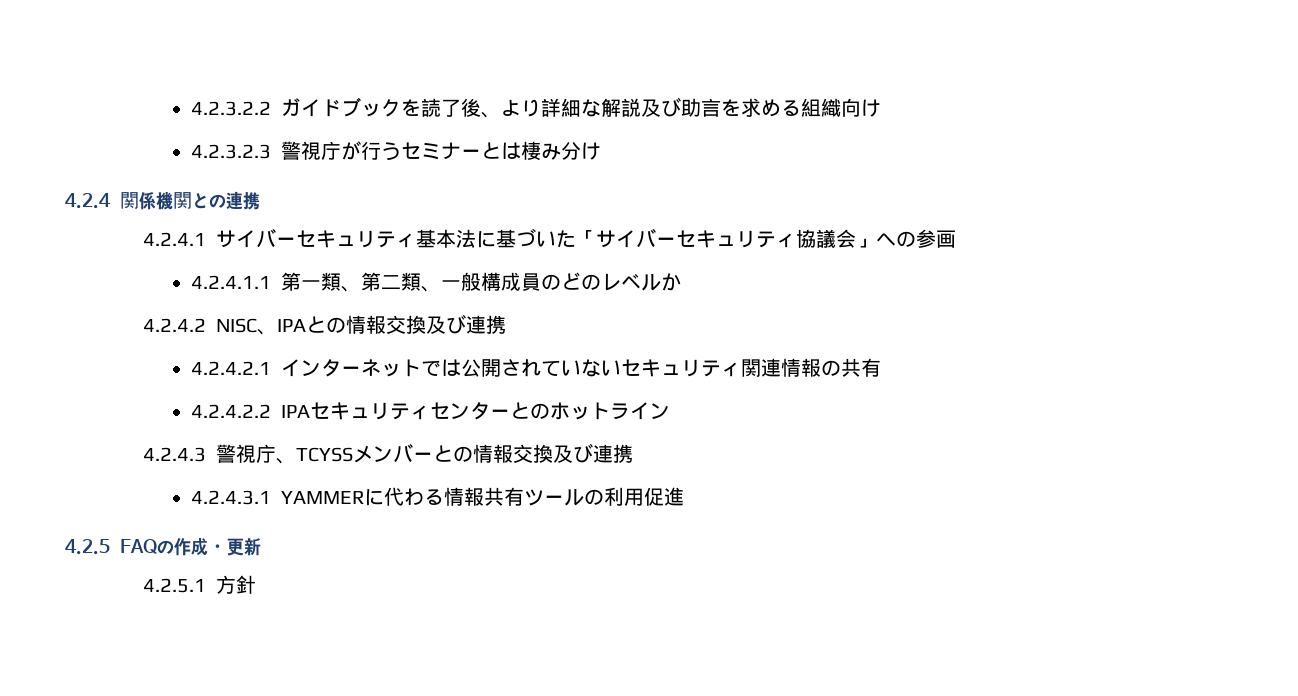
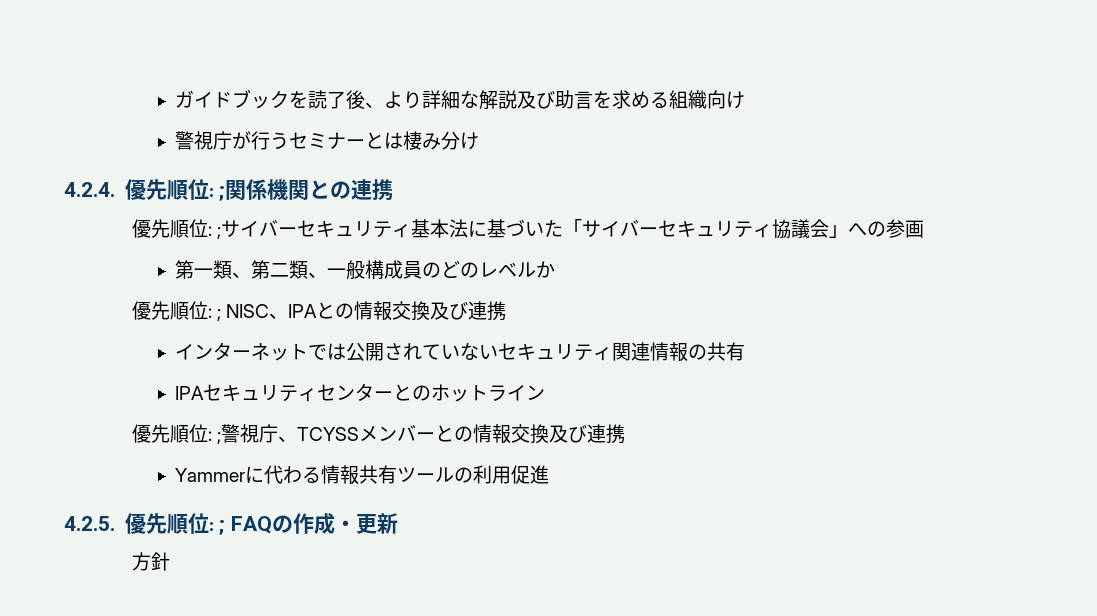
- 4.2.3.2.2ガイドブックを読了後、より詳細な解説及び助言を求める組織向け
+ ガイドブックを読了後、より詳細な解説及び助言を求める組織向け
- 4.2.3.2.3警視庁が行うセミナーとは棲み分け
+ 警視庁が行うセミナーとは棲み分け
- 4.2.4関係機関との連携
+ 4.2.4.優先順位: ;関係機関との連携
- 4.2.4.1サイバーセキュリティ基本法に基づいた「サイバーセキュリティ協議会」への参画
+ 優先順位: ;サイバーセキュリティ基本法に基づいた「サイバーセキュリティ協議会」への参画
- 4.2.4.1.1第一類、第二類、一般構成員のどのレベルか
+ 第一類、第二類、一般構成員のどのレベルか
- 4.2.4.2 NISC、IPAとの情報交換及び連携
+ 優先順位: ; NISC、IPAとの情報交換及び連携
- 4.2.4.2.1インターネットでは公開されていないセキュリティ関連情報の共有
+ インターネットでは公開されていないセキュリティ関連情報の共有
- 4.2.4.2.2 IPAセキュリティセンターとのホットライン
+ IPAセキュリティセンターとのホットライン
- 4.2.4.3警視庁、TCYSSメンバーとの情報交換及び連携
+ 優先順位: ;警視庁、TCYSSメンバーとの情報交換及び連携
- 4.2.4.3.1 YAMMERに代わる情報共有ツールの利用促進
+ Yammerに代わる情報共有ツールの利用促進
- 4.2.5 FAQの作成・更新
+ 4.2.5.優先順位: ; FAQの作成・更新
- 4.2.5.1方針
+ 方針

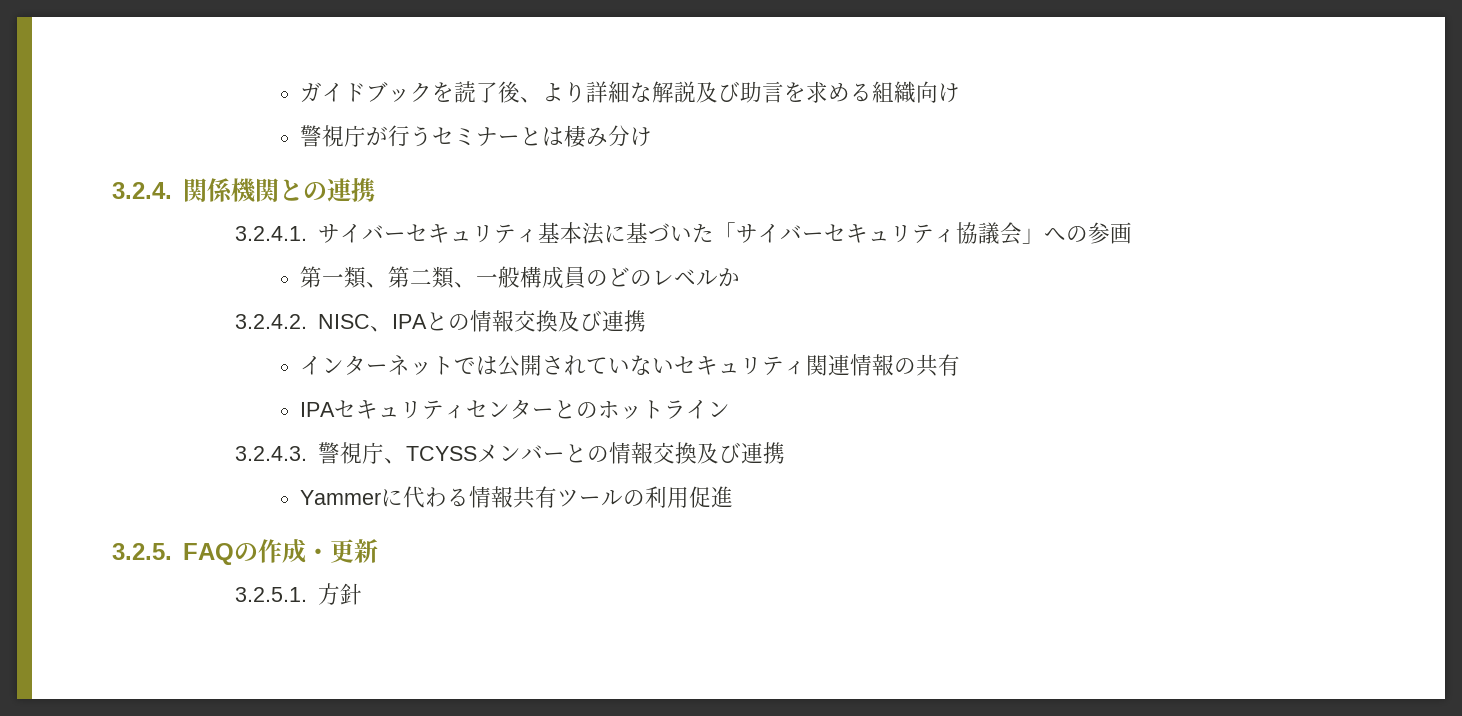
- 4.2.4.優先順位: ;関係機関との連携
+ 3.2.4.関係機関との連携
- 優先順位: ;サイバーセキュリティ基本法に基づいた「サイバーセキュリティ協議会」への参画
+ 3.2.4.1.サイバーセキュリティ基本法に基づいた「サイバーセキュリティ協議会」への参画
- 優先順位: ; NISC、IPAとの情報交換及び連携
+ 3.2.4.2. NISC、IPAとの情報交換及び連携
- 優先順位: ;警視庁、TCYSSメンバーとの情報交換及び連携
+ 3.2.4.3.警視庁、TCYSSメンバーとの情報交換及び連携
- 4.2.5.優先順位: ; FAQの作成・更新
+ 3.2.5. FAQの作成・更新
- 方針
+ 3.2.5.1.方針

